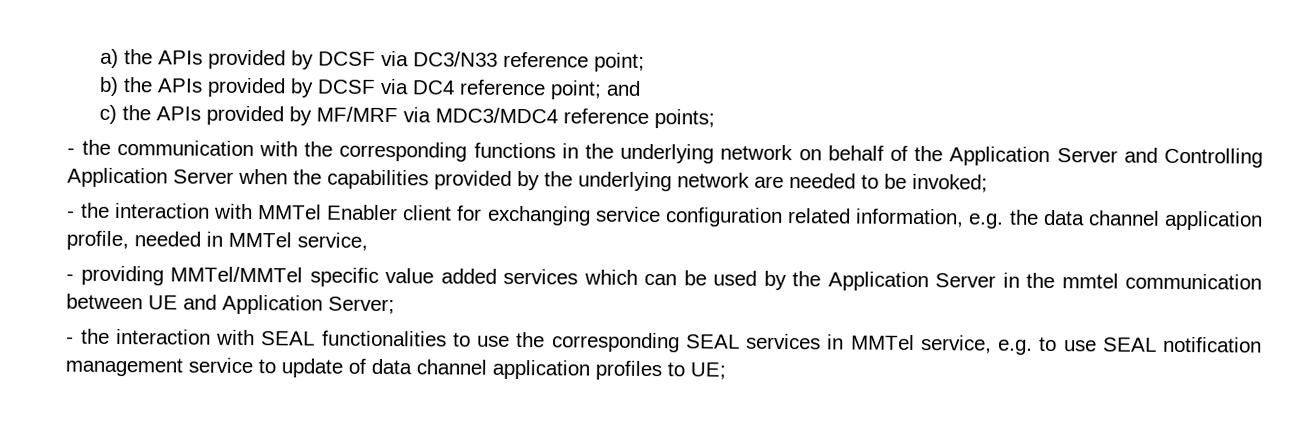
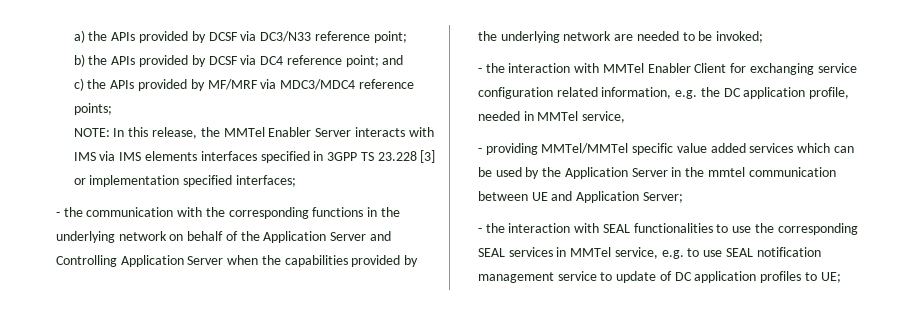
+ NOTE: In this release, the MMTel Enabler Server interacts with IMS via IMS elements interfaces specified in 3GPP TS 23.228 [3] or implementation specified interfaces;
- - the interaction with MMTel Enabler client for exchanging service configuration related information, e.g. the data channel application profile, needed in MMTel service,
+ - the interaction with MMTel Enabler Client for exchanging service configuration related information, e.g. the DC application profile, needed in MMTel service,
- - the interaction with SEAL functionalities to use the corresponding SEAL services in MMTel service, e.g. to use SEAL notification management service to update of data channel application profiles to UE;
+ - the interaction with SEAL functionalities to use the corresponding SEAL services in MMTel service, e.g. to use SEAL notification management service to update of DC application profiles to UE;

